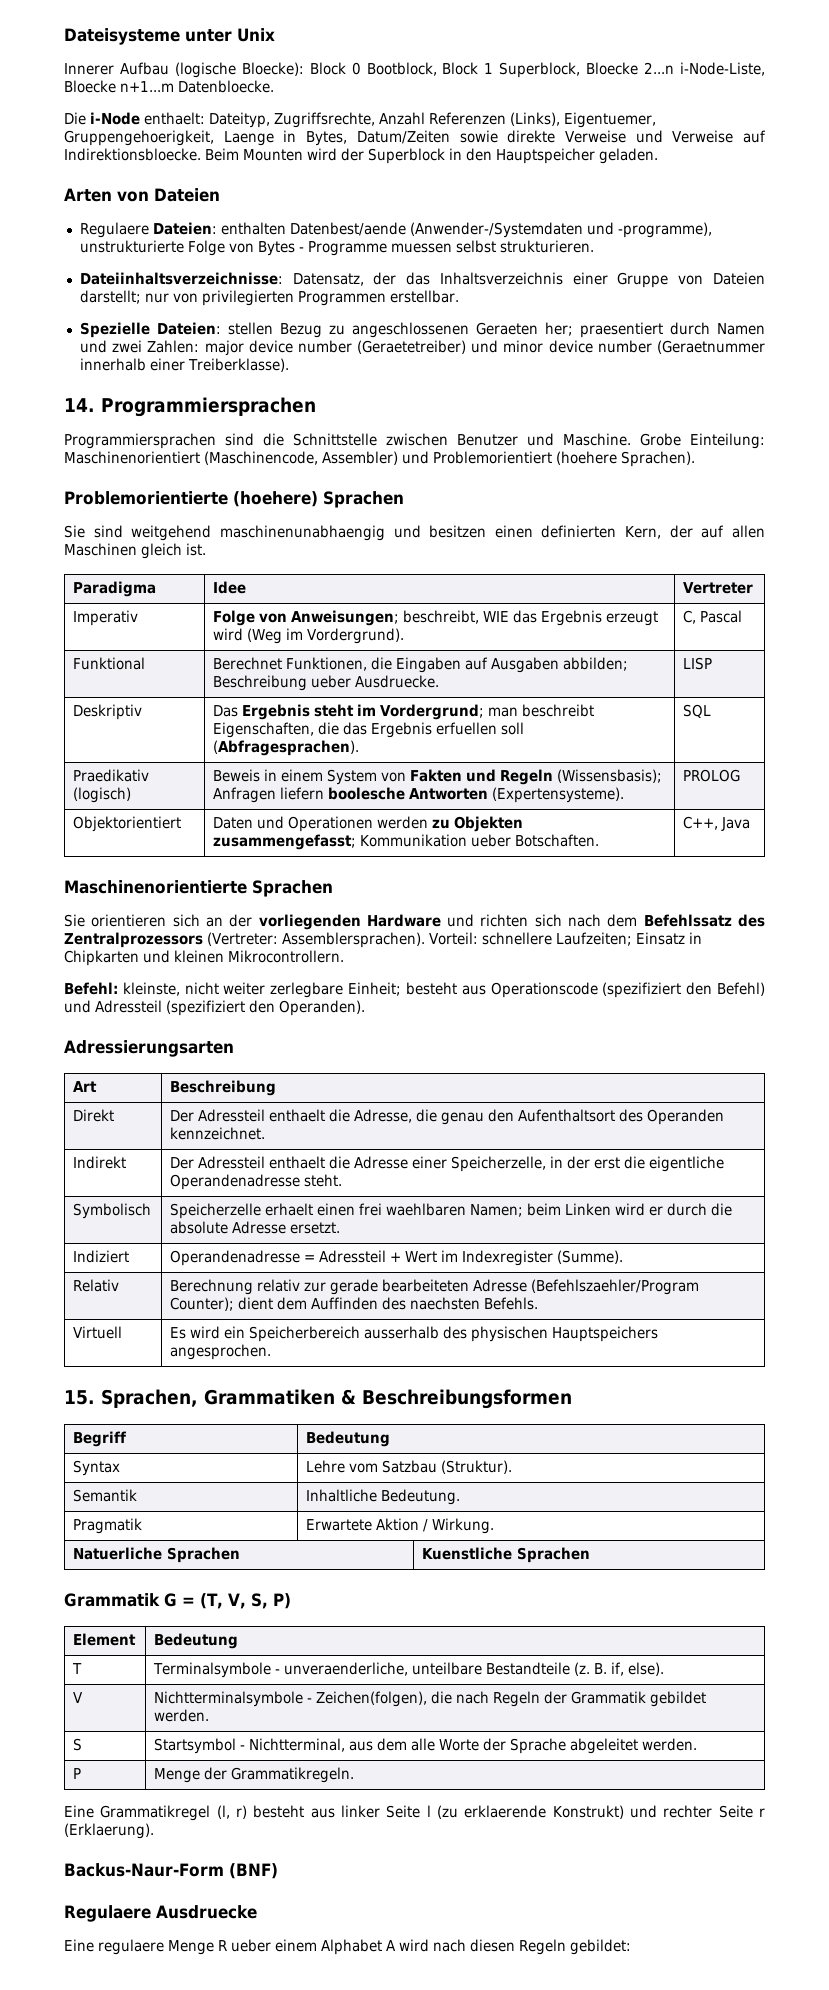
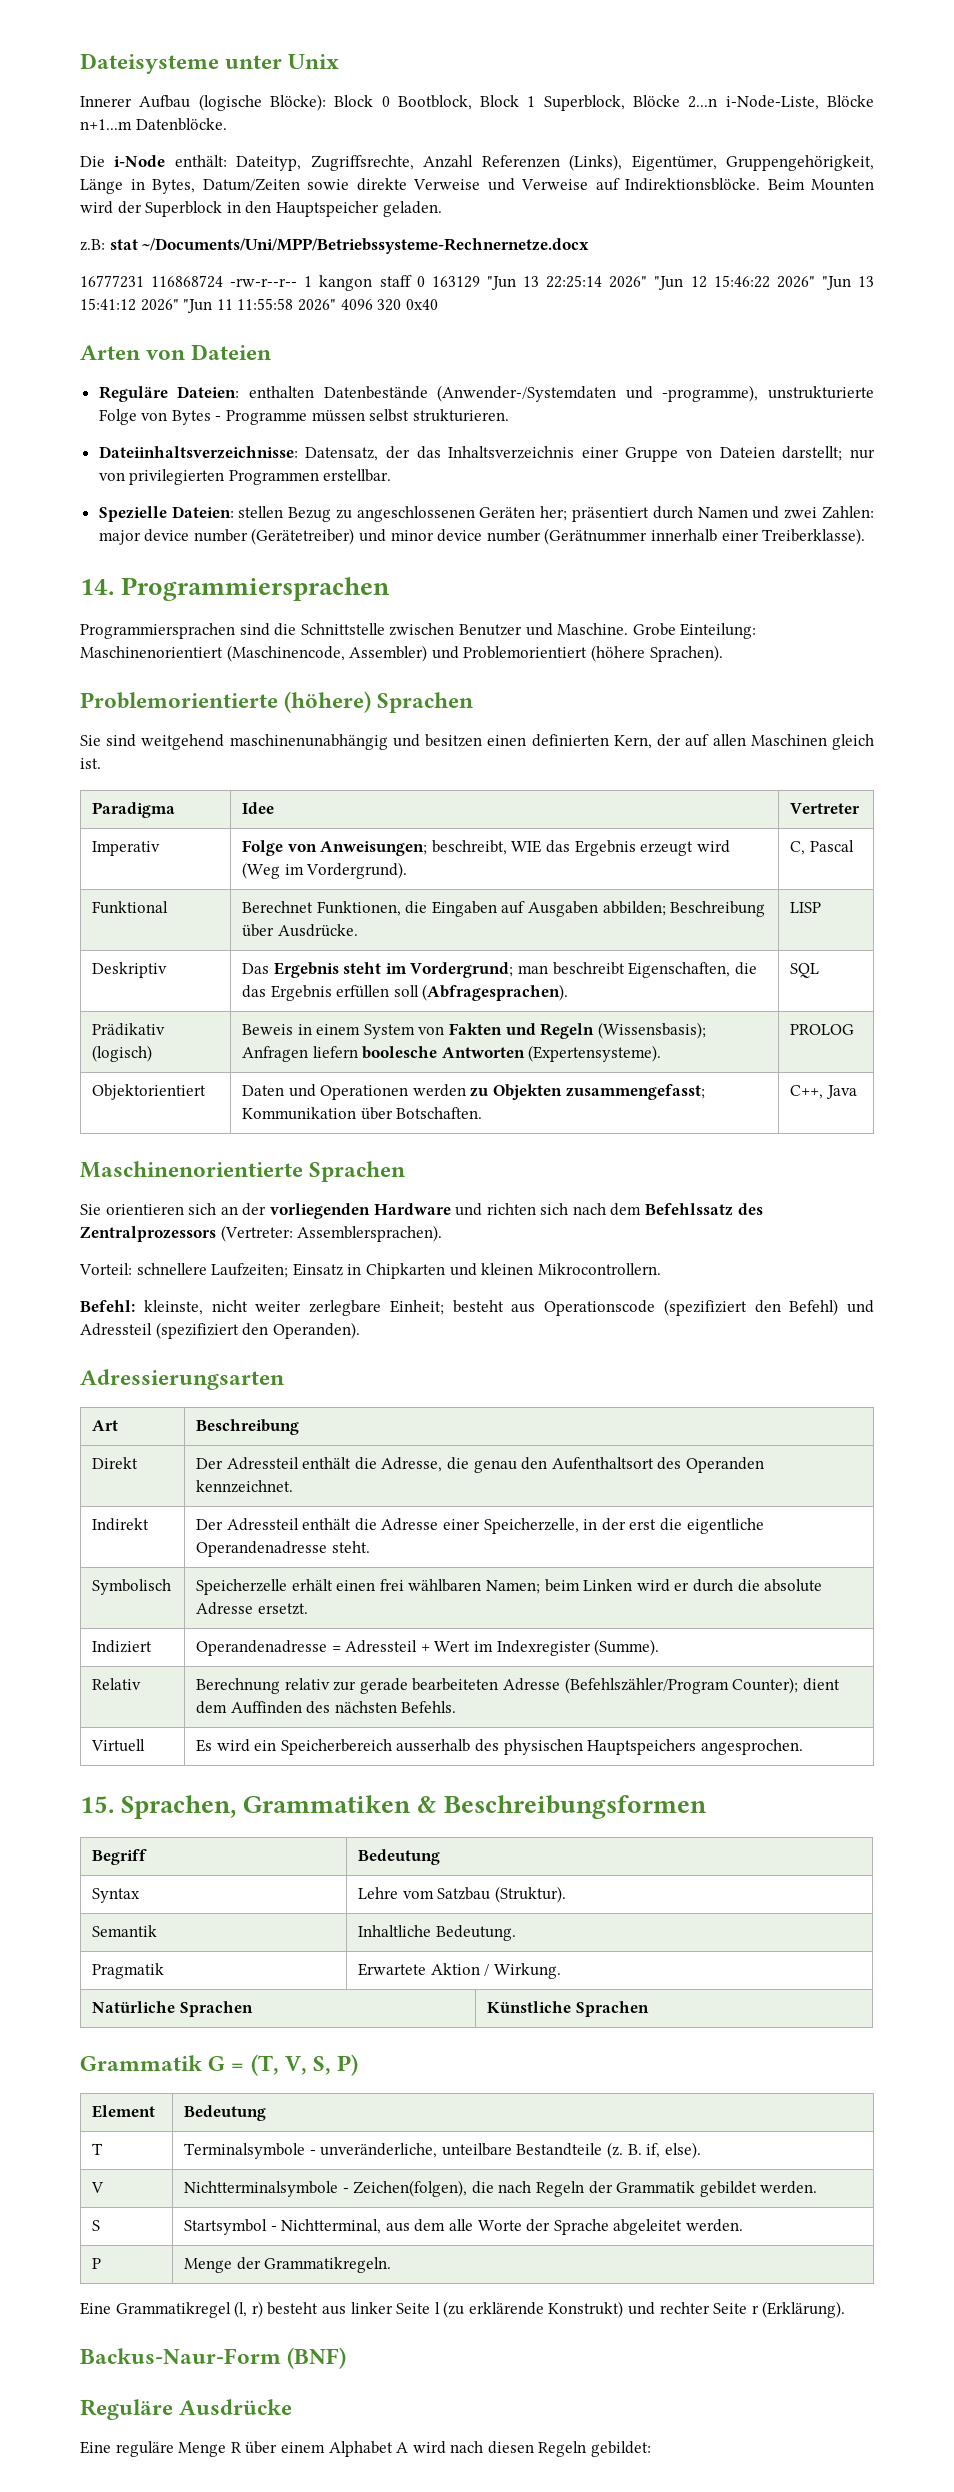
- Innerer Aufbau (logische Bloecke): Block 0 Bootblock, Block 1 Superblock, Bloecke 2...n i-Node-Liste, Bloecke n+1...m Datenbloecke.
+ Innerer Aufbau (logische Blöcke): Block 0 Bootblock, Block 1 Superblock, Blöcke 2...n i-Node-Liste, Blöcke n+1...m Datenblöcke.
- Die i-Node enthaelt: Dateityp, Zugriffsrechte, Anzahl Referenzen (Links), Eigentuemer, Gruppengehoerigkeit, Laenge in Bytes, Datum/Zeiten sowie direkte Verweise und Verweise auf Indirektionsbloecke.
+ Die i-Node enthält: Dateityp, Zugriffsrechte, Anzahl Referenzen (Links), Eigentümer, Gruppengehörigkeit, Länge in Bytes, Datum/Zeiten sowie direkte Verweise und Verweise auf Indirektionsblöcke.
+ z.B: stat ~/Documents/Uni/MPP/Betriebssysteme-Rechnernetze.docx
+ 16777231 116868724 -rw-r--r-- 1 kangon staff 0 163129 "Jun 13 22:25:14 2026" "Jun 12 15:46:22 2026" "Jun 13 15:41:12 2026" "Jun 11 11:55:58 2026" 4096 320 0x40
- Regulaere Dateien: enthalten Datenbest/aende (Anwender-/Systemdaten und -programme), unstrukturierte Folge von Bytes - Programme muessen selbst strukturieren.
+ Reguläre Dateien: enthalten Datenbestände (Anwender-/Systemdaten und -programme), unstrukturierte Folge von Bytes - Programme müssen selbst strukturieren.
- Spezielle Dateien: stellen Bezug zu angeschlossenen Geraeten her; praesentiert durch Namen und zwei Zahlen: major device number (Geraetetreiber) und minor device number (Geraetnummer innerhalb einer Treiberklasse).
+ Spezielle Dateien: stellen Bezug zu angeschlossenen Geräten her; präsentiert durch Namen und zwei Zahlen: major device number (Gerätetreiber) und minor device number (Gerätnummer innerhalb einer Treiberklasse).
- Grobe Einteilung: Maschinenorientiert (Maschinencode, Assembler) und Problemorientiert (hoehere Sprachen).
+ Grobe Einteilung: Maschinenorientiert (Maschinencode, Assembler) und Problemorientiert (höhere Sprachen).
- Problemorientierte (hoehere) Sprachen
+ Problemorientierte (höhere) Sprachen
- Sie sind weitgehend maschinenunabhaengig und besitzen einen definierten Kern, der auf allen Maschinen gleich ist.
+ Sie sind weitgehend maschinenunabhängig und besitzen einen definierten Kern, der auf allen Maschinen gleich ist.
- Funktional | Berechnet Funktionen, die Eingaben auf Ausgaben abbilden; Beschreibung ueber Ausdruecke. | LISP
+ Funktional | Berechnet Funktionen, die Eingaben auf Ausgaben abbilden; Beschreibung über Ausdrücke. | LISP
- Deskriptiv | Das Ergebnis steht im Vordergrund; man beschreibt Eigenschaften, die das Ergebnis erfuellen soll (Abfragesprachen). | SQL
+ Deskriptiv | Das Ergebnis steht im Vordergrund; man beschreibt Eigenschaften, die das Ergebnis erfüllen soll (Abfragesprachen). | SQL
- Praedikativ (logisch) | Beweis in einem System von Fakten und Regeln (Wissensbasis); Anfragen liefern boolesche Antworten (Expertensysteme). | PROLOG
+ Prädikativ (logisch) | Beweis in einem System von Fakten und Regeln (Wissensbasis); Anfragen liefern boolesche Antworten (Expertensysteme). | PROLOG
- Objektorientiert | Daten und Operationen werden zu Objekten zusammengefasst; Kommunikation ueber Botschaften. | C++, Java
+ Objektorientiert | Daten und Operationen werden zu Objekten zusammengefasst; Kommunikation über Botschaften. | C++, Java
- Sie orientieren sich an der vorliegenden Hardware und richten sich nach dem Befehlssatz des Zentralprozessors (Vertreter: Assemblersprachen). Vorteil: schnellere Laufzeiten; Einsatz in Chipkarten und kleinen Mikrocontrollern.
+ Sie orientieren sich an der vorliegenden Hardware und richten sich nach dem Befehlssatz des Zentralprozessors (Vertreter: Assemblersprachen).
+ Vorteil: schnellere Laufzeiten; Einsatz in Chipkarten und kleinen Mikrocontrollern.
- Direkt | Der Adressteil enthaelt die Adresse, die genau den Aufenthaltsort des Operanden kennzeichnet.
+ Direkt | Der Adressteil enthält die Adresse, die genau den Aufenthaltsort des Operanden kennzeichnet.
- Indirekt | Der Adressteil enthaelt die Adresse einer Speicherzelle, in der erst die eigentliche Operandenadresse steht.
+ Indirekt | Der Adressteil enthält die Adresse einer Speicherzelle, in der erst die eigentliche Operandenadresse steht.
- Symbolisch | Speicherzelle erhaelt einen frei waehlbaren Namen; beim Linken wird er durch die absolute Adresse ersetzt.
+ Symbolisch | Speicherzelle erhält einen frei wählbaren Namen; beim Linken wird er durch die absolute Adresse ersetzt.
- Relativ | Berechnung relativ zur gerade bearbeiteten Adresse (Befehlszaehler/Program Counter); dient dem Auffinden des naechsten Befehls.
+ Relativ | Berechnung relativ zur gerade bearbeiteten Adresse (Befehlszähler/Program Counter); dient dem Auffinden des nächsten Befehls.
- Natuerliche Sprachen | Kuenstliche Sprachen
+ Natürliche Sprachen | Künstliche Sprachen
- T | Terminalsymbole - unveraenderliche, unteilbare Bestandteile (z. B. if, else).
+ T | Terminalsymbole - unveränderliche, unteilbare Bestandteile (z. B. if, else).
- Eine Grammatikregel (l, r) besteht aus linker Seite l (zu erklaerende Konstrukt) und rechter Seite r (Erklaerung).
+ Eine Grammatikregel (l, r) besteht aus linker Seite l (zu erklärende Konstrukt) und rechter Seite r (Erklärung).
- Regulaere Ausdruecke
- Eine regulaere Menge R ueber einem Alphabet A wird nach diesen Regeln gebildet:
+ Reguläre Ausdrücke
+ Eine reguläre Menge R über einem Alphabet A wird nach diesen Regeln gebildet:

